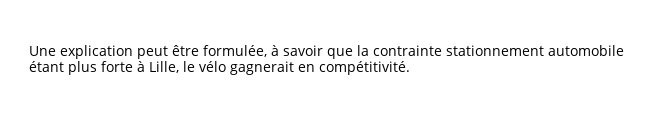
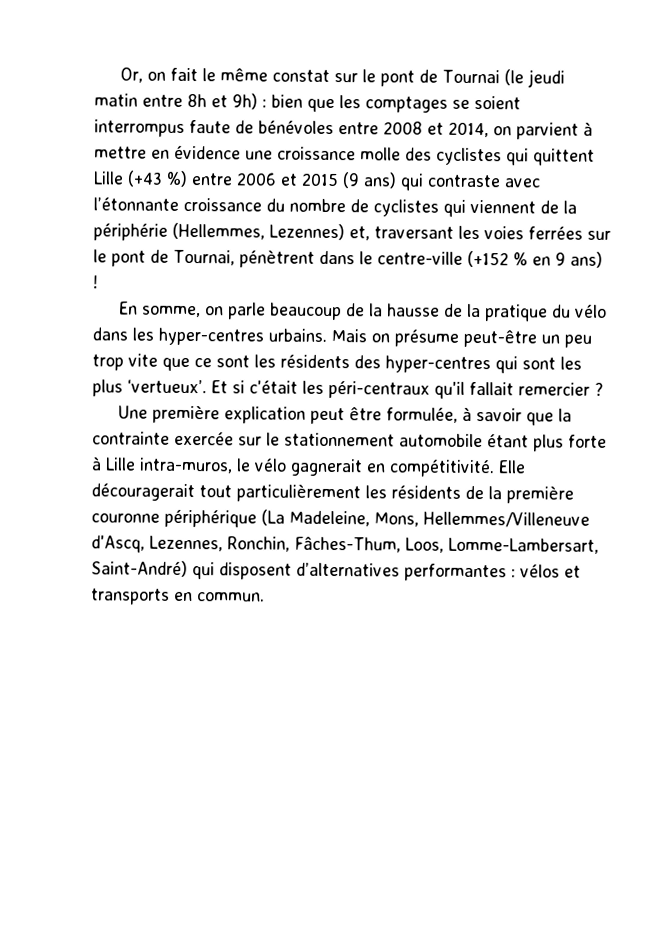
- Une explication peut être formulée, à savoir que la contrainte stationnement automobile étant plus forte à Lille, le vélo gagnerait en compétitivité.
+ Or, on fait le même constat sur le pont de Tournai (le jeudi matin entre 8h et 9h) : bien que les comptages se soient interrompus faute de bénévoles entre 2008 et 2014, on parvient à mettre en évidence une croissance molle des cyclistes qui quittent Lille (+43 %) entre 2006 et 2015 (9 ans) qui contraste avec l’étonnante croissance du nombre de cyclistes qui viennent de la périphérie (Hellemmes, Lezennes) et, traversant les voies ferrées sur le pont de Tournai, pénètrent dans le centre-ville (+152 % en 9 ans) !
+ En somme, on parle beaucoup de la hausse de la pratique du vélo dans les hyper-centres urbains. Mais on présume peut-être un peu trop vite que ce sont les résidents des hyper-centres qui sont les plus ‘vertueux’. Et si c'était les péri-centraux qu'il fallait remercier ?
+ Une première explication peut être formulée, à savoir que la contrainte exercée sur le stationnement automobile étant plus forte à Lille intra-muros, le vélo gagnerait en compétitivité.
+ Elle découragerait tout particulièrement les résidents de la première couronne périphérique (La Madeleine, Mons, Hellemmes/Villeneuve d'Ascq, Lezennes, Ronchin, Fâches-Thum, Loos, Lomme-Lambersart, Saint-André) qui disposent d’alternatives performantes : vélos et transports en commun.

